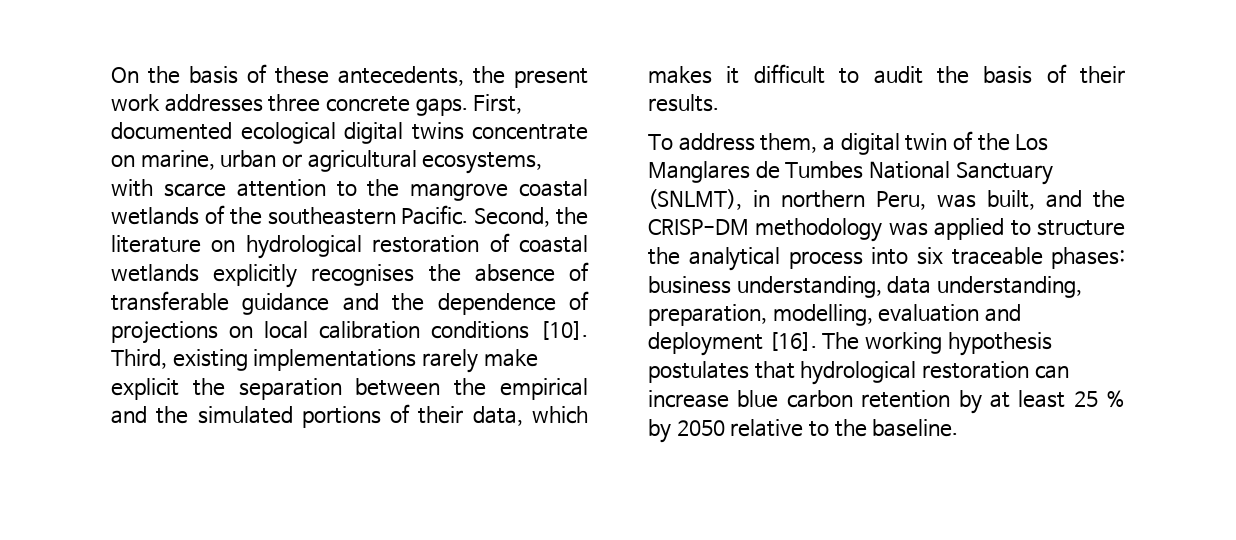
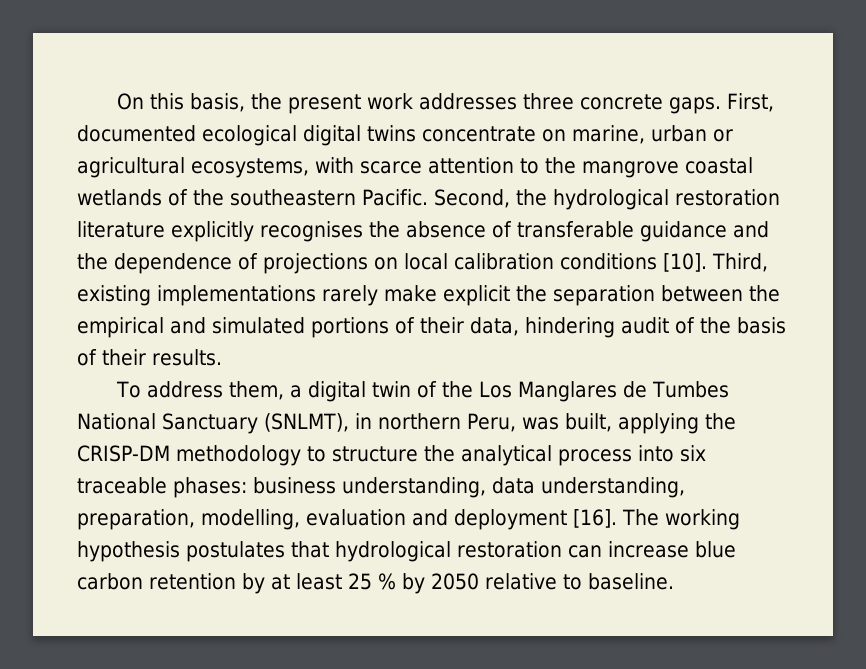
- On the basis of these antecedents, the present work addresses three concrete gaps.
+ On this basis, the present work addresses three concrete gaps.
- Second, the literature on hydrological restoration of coastal wetlands explicitly recognises the absence of transferable guidance and the dependence of projections on local calibration conditions [10].
+ Second, the hydrological restoration literature explicitly recognises the absence of transferable guidance and the dependence of projections on local calibration conditions [10].
- Third, existing implementations rarely make explicit the separation between the empirical and the simulated portions of their data, which makes it difficult to audit the basis of their results.
+ Third, existing implementations rarely make explicit the separation between the empirical and simulated portions of their data, hindering audit of the basis of their results.
- To address them, a digital twin of the Los Manglares de Tumbes National Sanctuary (SNLMT), in northern Peru, was built, and the CRISP-DM methodology was applied to structure the analytical process into six traceable phases: business understanding, data understanding, preparation, modelling, evaluation and deployment [16].
+ To address them, a digital twin of the Los Manglares de Tumbes National Sanctuary (SNLMT), in northern Peru, was built, applying the CRISP-DM methodology to structure the analytical process into six traceable phases: business understanding, data understanding, preparation, modelling, evaluation and deployment [16].
- The working hypothesis postulates that hydrological restoration can increase blue carbon retention by at least 25 % by 2050 relative to the baseline.
+ The working hypothesis postulates that hydrological restoration can increase blue carbon retention by at least 25 % by 2050 relative to baseline.

